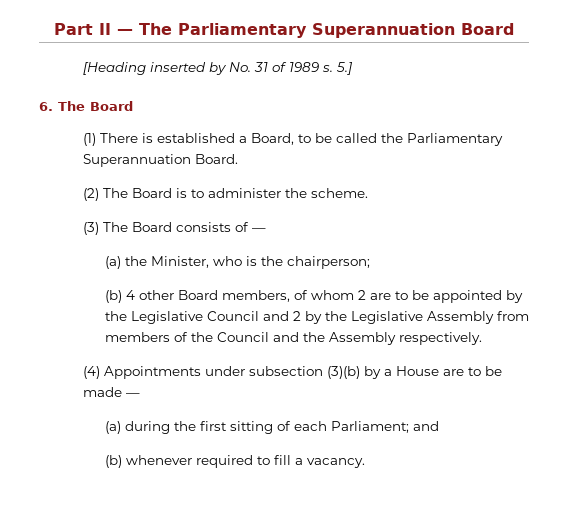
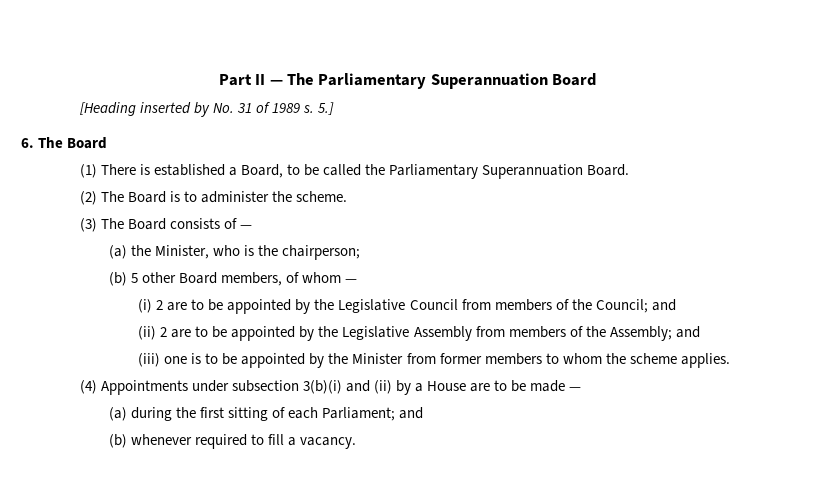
- (b) 4 other Board members, of whom 2 are to be appointed by the Legislative Council and 2 by the Legislative Assembly from members of the Council and the Assembly respectively.
+ (b) 5 other Board members, of whom —
+ (i) 2 are to be appointed by the Legislative Council from members of the Council; and
+ (ii) 2 are to be appointed by the Legislative Assembly from members of the Assembly; and
+ (iii) one is to be appointed by the Minister from former members to whom the scheme applies.
- (4) Appointments under subsection (3)(b) by a House are to be made —
+ (4) Appointments under subsection 3(b)(i) and (ii) by a House are to be made —

